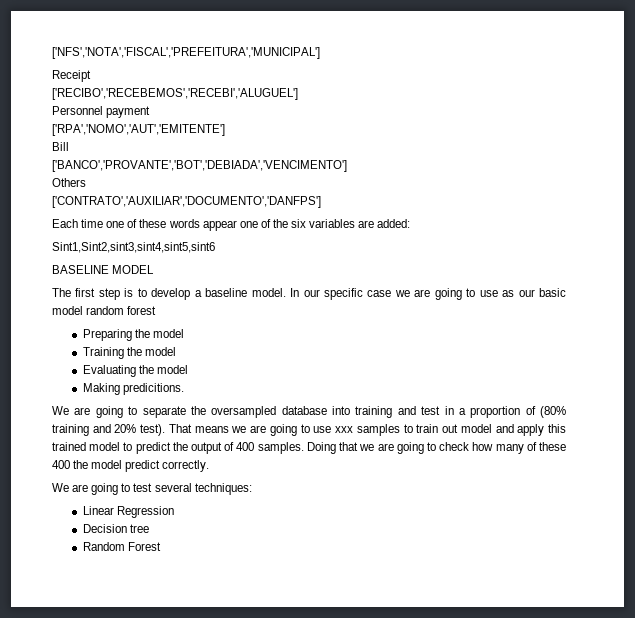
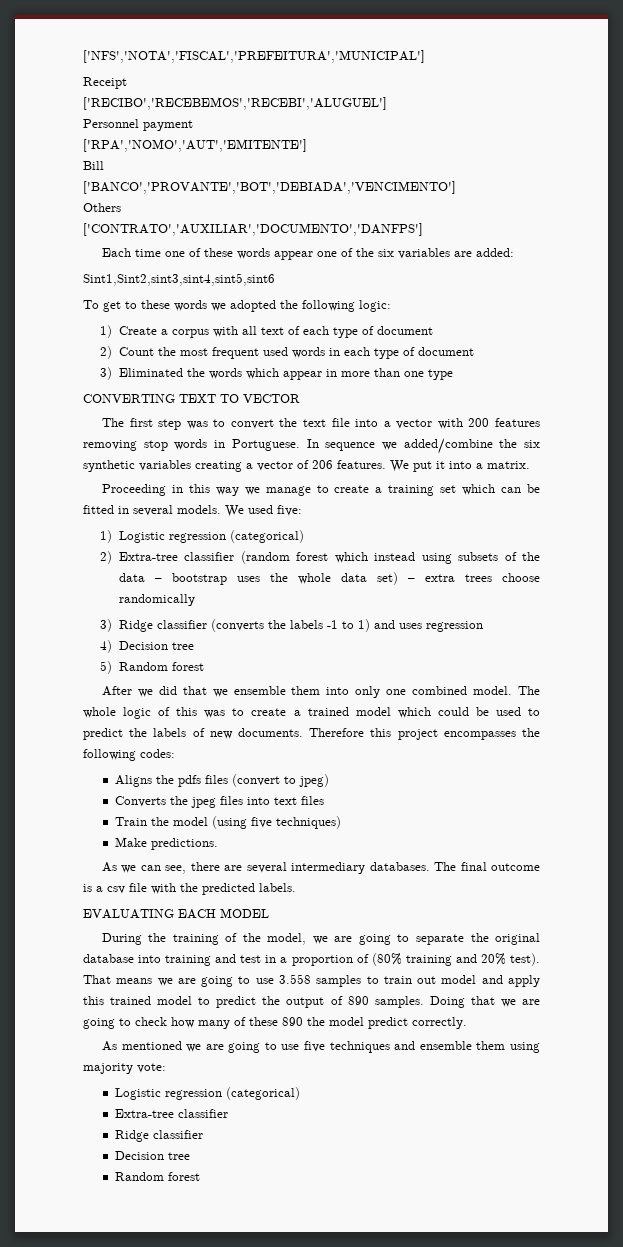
- BASELINE MODEL
- The first step is to develop a baseline model. In our specific case we are going to use as our basic model random forest
- Preparing the model
- Training the model
- Evaluating the model
- Making predicitions.
- We are going to separate the oversampled database into training and test in a proportion of (80% training and 20% test).
+ To get to these words we adopted the following logic:
+ 1) Create a corpus with all text of each type of document
+ 2) Count the most frequent used words in each type of document
+ 3) Eliminated the words which appear in more than one type
+ CONVERTING TEXT TO VECTOR
+ The first step was to convert the text file into a vector with 200 features removing stop words in Portuguese. In sequence we added/combine the six synthetic variables creating a vector of 206 features. We put it into a matrix.
+ Proceeding in this way we manage to create a training set which can be fitted in several models. We used five:
+ 1) Logistic regression (categorical)
+ 2) Extra-tree classifier (random forest which instead using subsets of the data – bootstrap uses the whole data set) – extra trees choose randomically
+ 3) Ridge classifier (converts the labels -1 to 1) and uses regression
+ 4) Decision tree
+ 5) Random forest
+ After we did that we ensemble them into only one combined model. The whole logic of this was to create a trained model which could be used to predict the labels of new documents. Therefore this project encompasses the following codes:
+ Aligns the pdfs files (convert to jpeg)
+ Converts the jpeg files into text files
+ Train the model (using five techniques)
+ Make predictions.
+ As we can see, there are several intermediary databases. The final outcome is a csv file with the predicted labels.
+ EVALUATING EACH MODEL
+ During the training of the model, we are going to separate the original database into training and test in a proportion of (80% training and 20% test).
- That means we are going to use xxx samples to train out model and apply this trained model to predict the output of 400 samples.
+ That means we are going to use 3.558 samples to train out model and apply this trained model to predict the output of 890 samples.
- Doing that we are going to check how many of these 400 the model predict correctly.
+ Doing that we are going to check how many of these 890 the model predict correctly.
- We are going to test several techniques:
- Linear Regression
+ As mentioned we are going to use five techniques and ensemble them using majority vote:
+ Logistic regression (categorical)
+ Extra-tree classifier
+ Ridge classifier
  Decision tree
- Random Forest
+ Random forest

